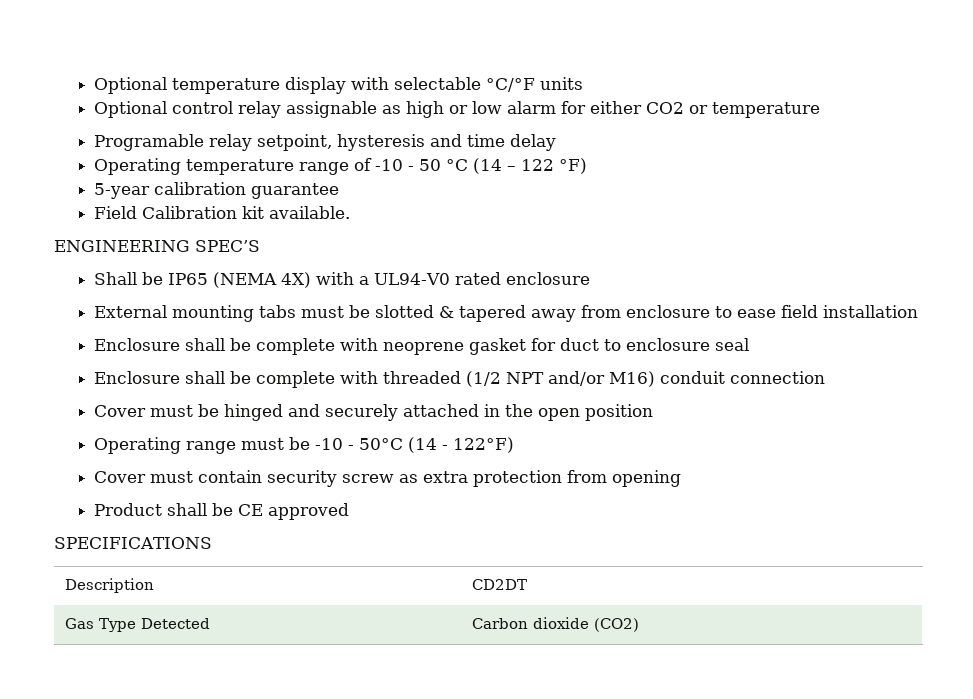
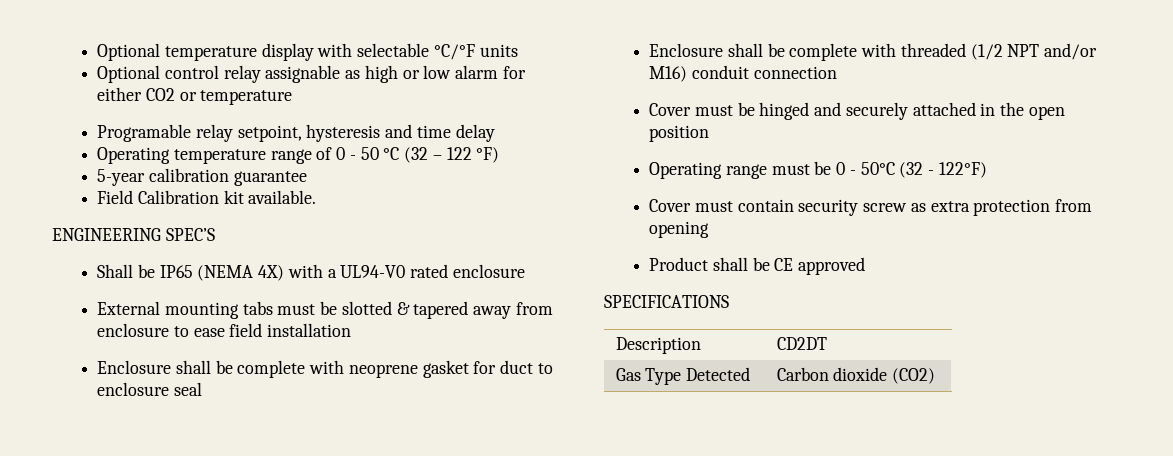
- Operating temperature range of -10 - 50 °C (14 – 122 °F)
+ Operating temperature range of 0 - 50 °C (32 – 122 °F)
- Operating range must be -10 - 50°C (14 - 122°F)
+ Operating range must be 0 - 50°C (32 - 122°F)

